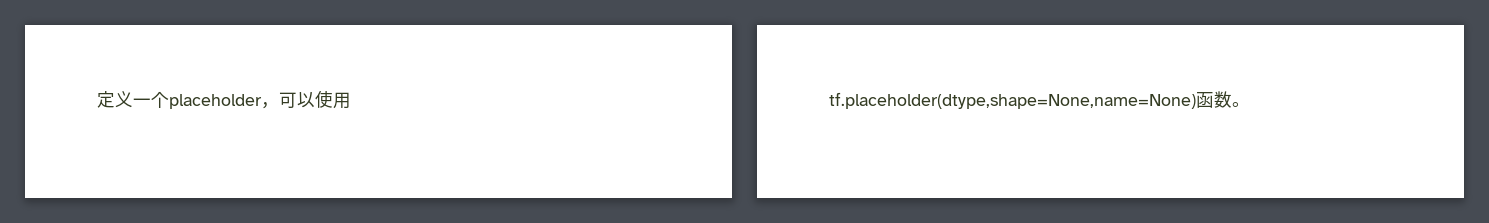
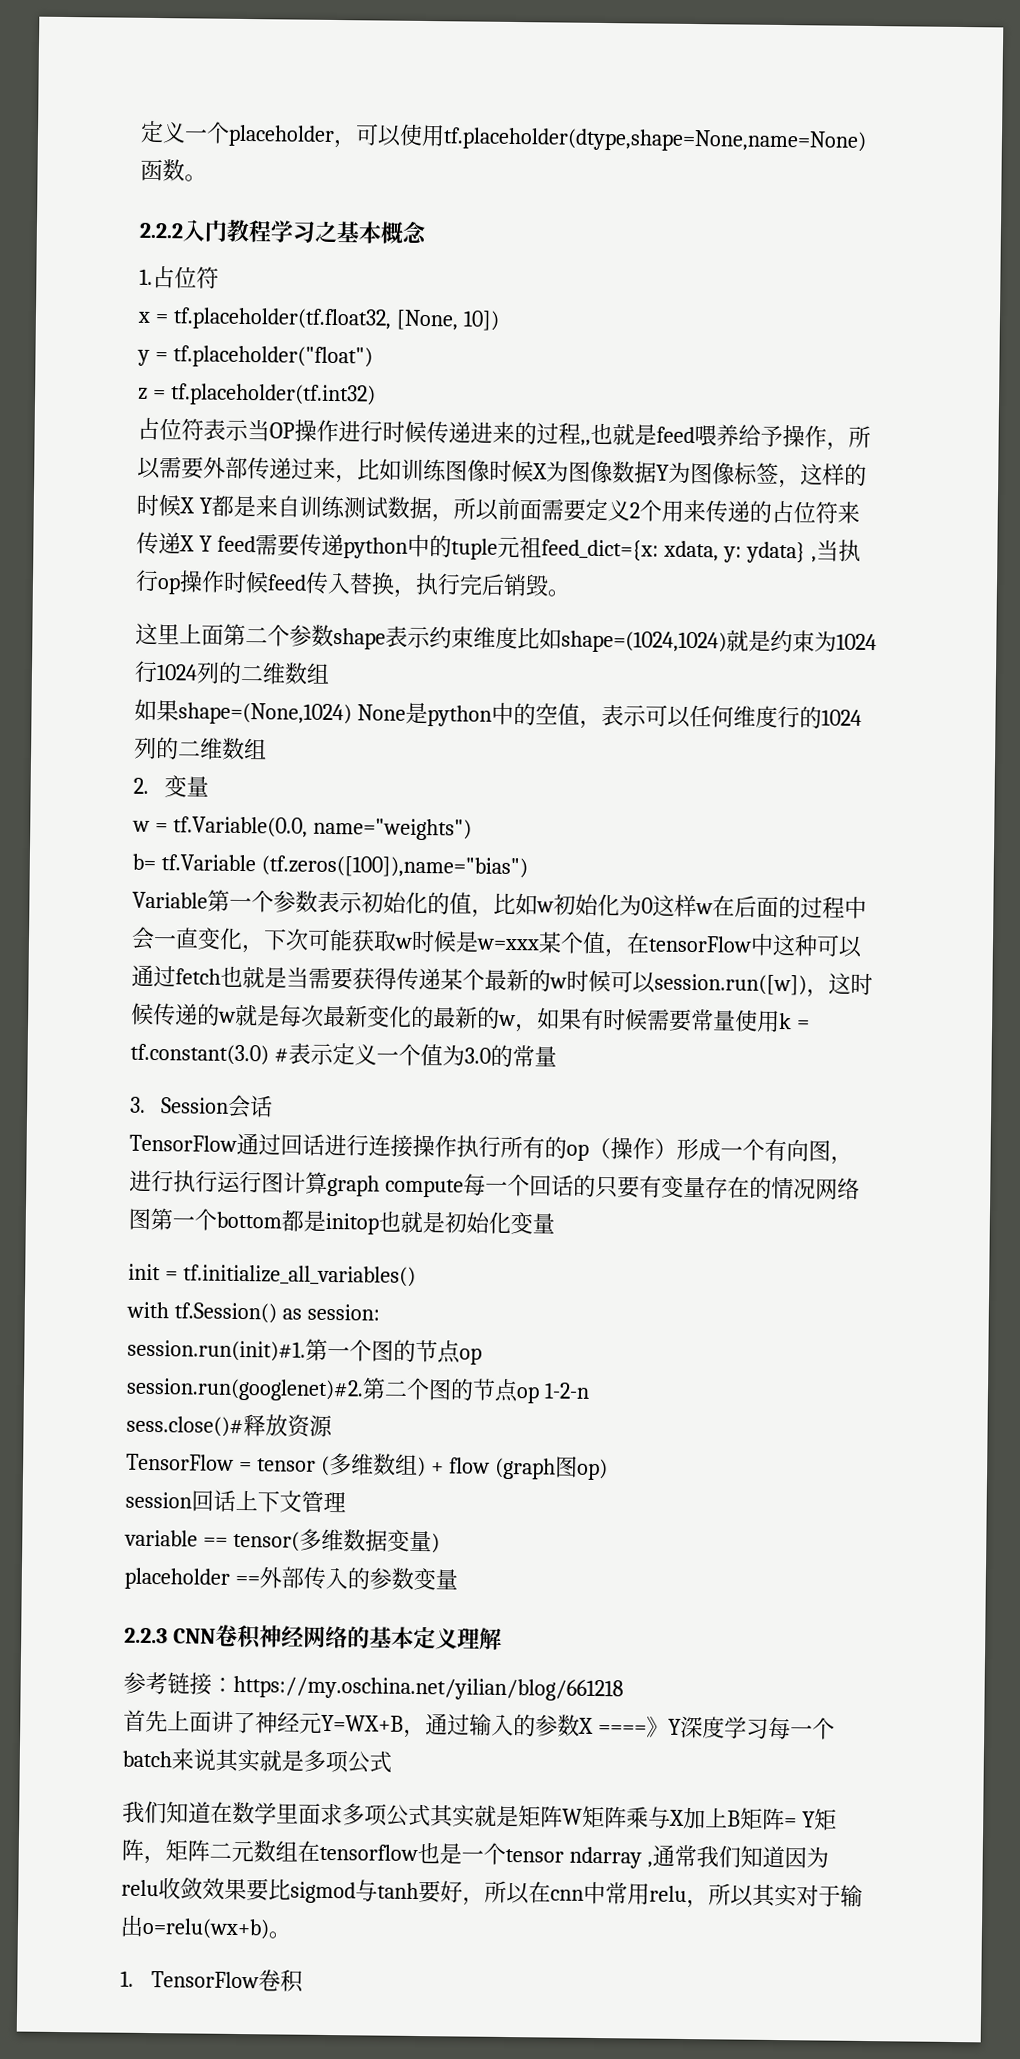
+ 2.2.2入门教程学习之基本概念
+ 1.占位符
+ x = tf.placeholder(tf.float32, [None, 10])
+ y = tf.placeholder("float")
+ z = tf.placeholder(tf.int32)
+ 占位符表示当OP操作进行时候传递进来的过程,,也就是feed喂养给予操作，所以需要外部传递过来，比如训练图像时候X为图像数据Y为图像标签，这样的时候X Y都是来自训练测试数据，所以前面需要定义2个用来传递的占位符来传递X Y feed需要传递python中的tuple元祖feed_dict={x: xdata, y: ydata} ,当执行op操作时候feed传入替换，执行完后销毁。
+ 这里上面第二个参数shape表示约束维度比如shape=(1024,1024)就是约束为1024行1024列的二维数组
+ 如果shape=(None,1024) None是python中的空值，表示可以任何维度行的1024列的二维数组
+ 2.变量
+ w = tf.Variable(0.0, name="weights")
+ b= tf.Variable (tf.zeros([100]),name="bias")
+ Variable第一个参数表示初始化的值，比如w初始化为0这样w在后面的过程中会一直变化，下次可能获取w时候是w=xxx某个值，在tensorFlow中这种可以通过fetch也就是当需要获得传递某个最新的w时候可以session.run([w])，这时候传递的w就是每次最新变化的最新的w，如果有时候需要常量使用k = tf.constant(3.0) #表示定义一个值为3.0的常量
+ 3. Session会话
+ TensorFlow通过回话进行连接操作执行所有的op（操作）形成一个有向图，进行执行运行图计算graph compute每一个回话的只要有变量存在的情况网络图第一个bottom都是initop也就是初始化变量
+ init = tf.initialize_all_variables()
+ with tf.Session() as session:
+ session.run(init)#1.第一个图的节点op
+ session.run(googlenet)#2.第二个图的节点op 1-2-n
+ sess.close()#释放资源
+ TensorFlow = tensor (多维数组) + flow (graph图op)
+ session回话上下文管理
+ variable == tensor(多维数据变量)
+ placeholder ==外部传入的参数变量
+ 2.2.3 CNN卷积神经网络的基本定义理解
+ 参考链接：https://my.oschina.net/yilian/blog/661218
+ 首先上面讲了神经元Y=WX+B，通过输入的参数X ====》Y深度学习每一个batch来说其实就是多项公式
+ 我们知道在数学里面求多项公式其实就是矩阵W矩阵乘与X加上B矩阵= Y矩阵，矩阵二元数组在tensorflow也是一个tensor ndarray ,通常我们知道因为relu收敛效果要比sigmod与tanh要好，所以在cnn中常用relu，所以其实对于输出o=relu(wx+b)。
+ 1. TensorFlow卷积

